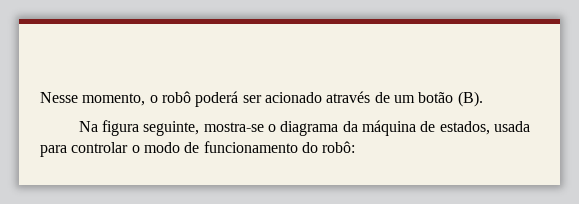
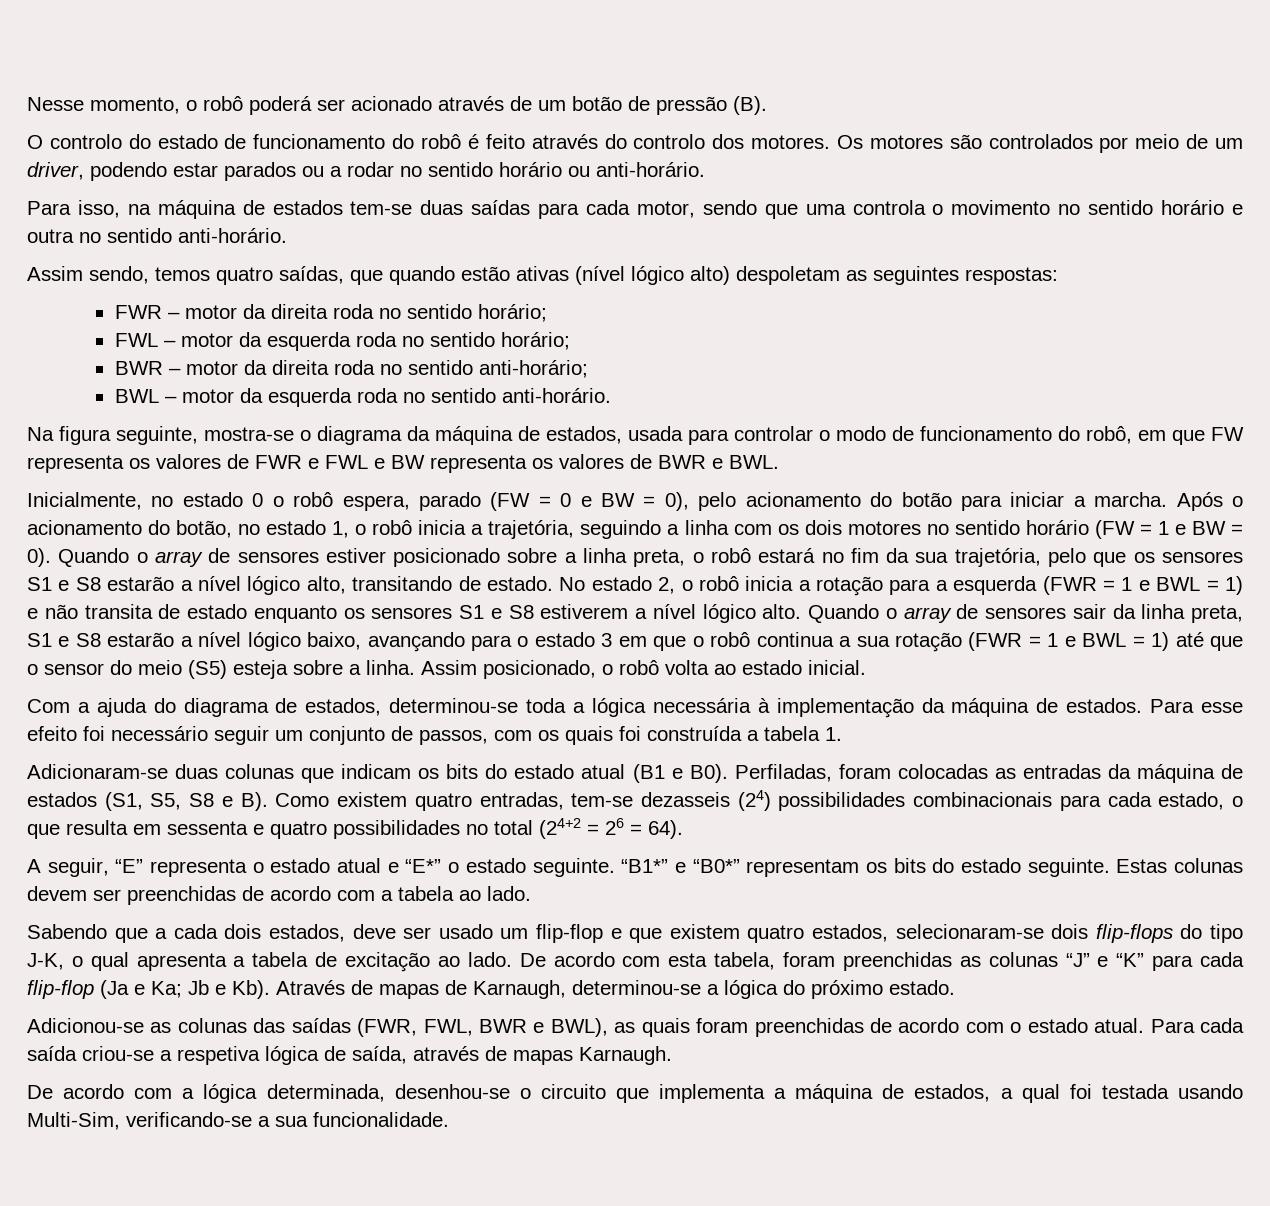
- Nesse momento, o robô poderá ser acionado através de um botão (B).
+ Nesse momento, o robô poderá ser acionado através de um botão de pressão (B).
+ O controlo do estado de funcionamento do robô é feito através do controlo dos motores. Os motores são controlados por meio de um driver, podendo estar parados ou a rodar no sentido horário ou anti-horário.
+ Para isso, na máquina de estados tem-se duas saídas para cada motor, sendo que uma controla o movimento no sentido horário e outra no sentido anti-horário.
+ Assim sendo, temos quatro saídas, que quando estão ativas (nível lógico alto) despoletam as seguintes respostas:
+ FWR – motor da direita roda no sentido horário;
+ FWL – motor da esquerda roda no sentido horário;
+ BWR – motor da direita roda no sentido anti-horário;
+ BWL – motor da esquerda roda no sentido anti-horário.
- Na figura seguinte, mostra-se o diagrama da máquina de estados, usada para controlar o modo de funcionamento do robô:
+ Na figura seguinte, mostra-se o diagrama da máquina de estados, usada para controlar o modo de funcionamento do robô, em que FW representa os valores de FWR e FWL e BW representa os valores de BWR e BWL.
+ Inicialmente, no estado 0 o robô espera, parado (FW = 0 e BW = 0), pelo acionamento do botão para iniciar a marcha. Após o acionamento do botão, no estado 1, o robô inicia a trajetória, seguindo a linha com os dois motores no sentido horário (FW = 1 e BW = 0). Quando o array de sensores estiver posicionado sobre a linha preta, o robô estará no fim da sua trajetória, pelo que os sensores S1 e S8 estarão a nível lógico alto, transitando de estado. No estado 2, o robô inicia a rotação para a esquerda (FWR = 1 e BWL = 1) e não transita de estado enquanto os sensores S1 e S8 estiverem a nível lógico alto. Quando o array de sensores sair da linha preta, S1 e S8 estarão a nível lógico baixo, avançando para o estado 3 em que o robô continua a sua rotação (FWR = 1 e BWL = 1) até que o sensor do meio (S5) esteja sobre a linha. Assim posicionado, o robô volta ao estado inicial.
+ Com a ajuda do diagrama de estados, determinou-se toda a lógica necessária à implementação da máquina de estados. Para esse efeito foi necessário seguir um conjunto de passos, com os quais foi construída a tabela 1.
+ Adicionaram-se duas colunas que indicam os bits do estado atual (B1 e B0). Perfiladas, foram colocadas as entradas da máquina de estados (S1, S5, S8 e B). Como existem quatro entradas, tem-se dezasseis (24) possibilidades combinacionais para cada estado, o que resulta em sessenta e quatro possibilidades no total (24+2 = 26 = 64).
+ A seguir, “E” representa o estado atual e “E*” o estado seguinte. “B1*” e “B0*” representam os bits do estado seguinte. Estas colunas devem ser preenchidas de acordo com a tabela ao lado.
+ Sabendo que a cada dois estados, deve ser usado um flip-flop e que existem quatro estados, selecionaram-se dois flip-flops do tipo J-K, o qual apresenta a tabela de excitação ao lado. De acordo com esta tabela, foram preenchidas as colunas “J” e “K” para cada flip-flop (Ja e Ka; Jb e Kb). Através de mapas de Karnaugh, determinou-se a lógica do próximo estado.
+ Adicionou-se as colunas das saídas (FWR, FWL, BWR e BWL), as quais foram preenchidas de acordo com o estado atual. Para cada saída criou-se a respetiva lógica de saída, através de mapas Karnaugh.
+ De acordo com a lógica determinada, desenhou-se o circuito que implementa a máquina de estados, a qual foi testada usando Multi-Sim, verificando-se a sua funcionalidade.

